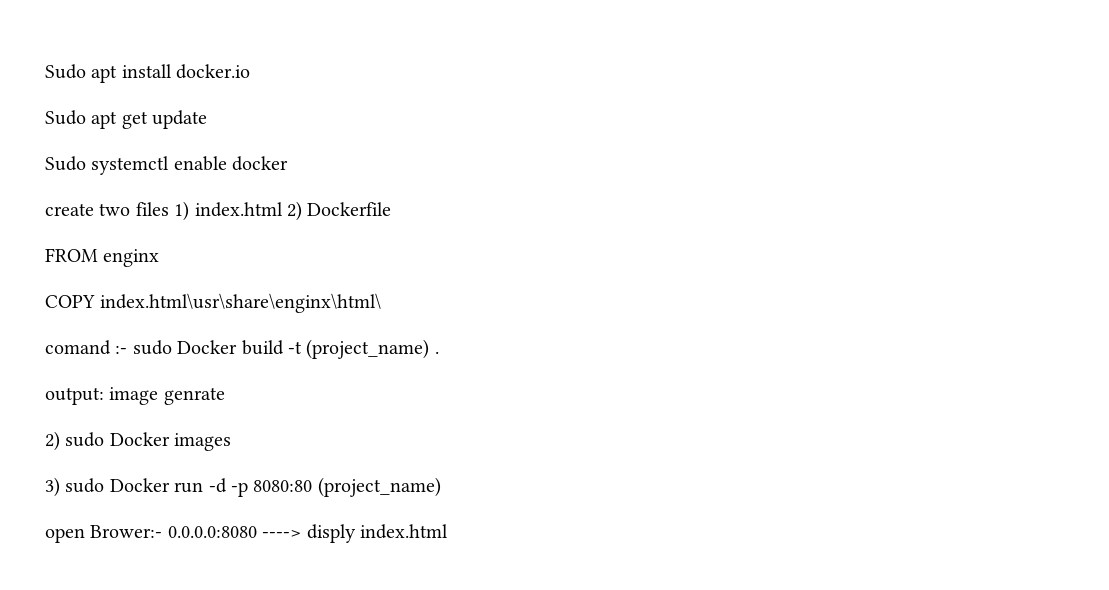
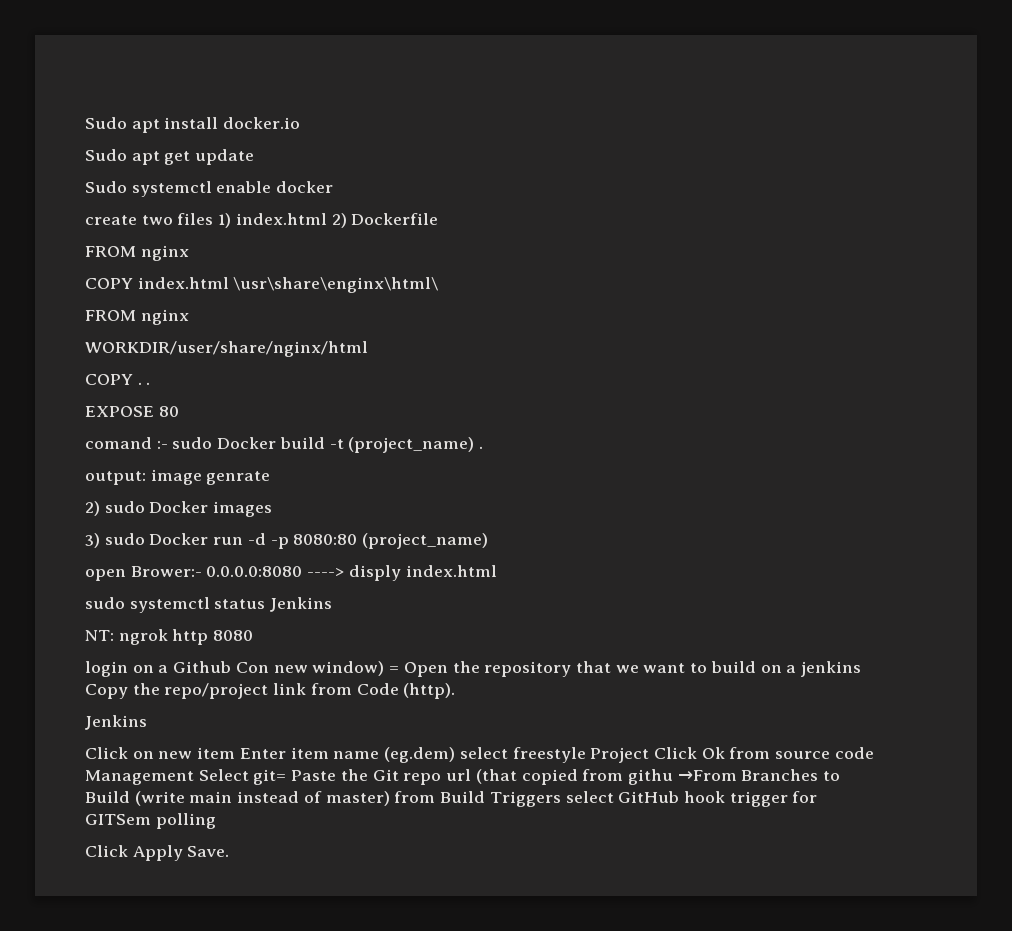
  create two files 1) index.html 2) Dockerfile
- FROM enginx
- COPY index.html\usr\share\enginx\html\
+ FROM nginx
+ COPY index.html \usr\share\enginx\html\
+ FROM nginx
+ WORKDIR/user/share/nginx/html
+ COPY . .
+ EXPOSE 80
+ sudo systemctl status Jenkins
+ NT: ngrok http 8080
+ login on a Github Con new window) = Open the repository that we want to build on a jenkins Copy the repo/project link from Code (http).
+ Jenkins
+ Click on new item Enter item name (eg.dem) select freestyle Project Click Ok from source code Management Select git= Paste the Git repo url (that copied from githu →From Branches to Build (write main instead of master) from Build Triggers select GitHub hook trigger for GITSem polling
+ Click Apply Save.

